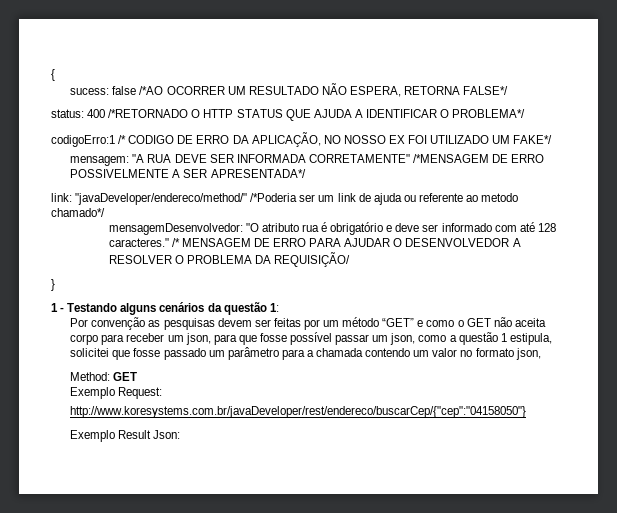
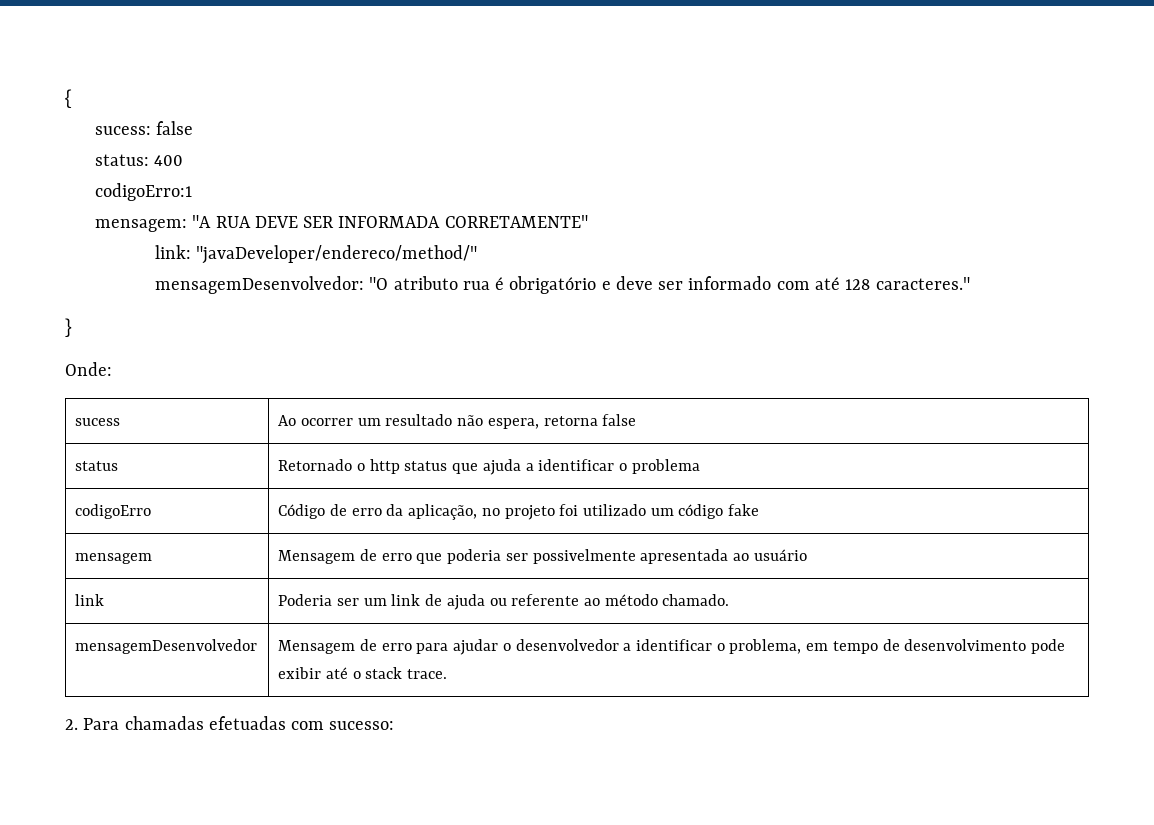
- sucess: false /*AO OCORRER UM RESULTADO NÃO ESPERA, RETORNA FALSE*/
- status: 400 /*RETORNADO O HTTP STATUS QUE AJUDA A IDENTIFICAR O PROBLEMA*/
- codigoErro:1 /* CODIGO DE ERRO DA APLICAÇÃO, NO NOSSO EX FOI UTILIZADO UM FAKE*/
+ sucess: false
+ status: 400
+ codigoErro:1
- mensagem: "A RUA DEVE SER INFORMADA CORRETAMENTE" /*MENSAGEM DE ERRO POSSIVELMENTE A SER APRESENTADA*/
- link: "javaDeveloper/endereco/method/" /*Poderia ser um link de ajuda ou referente ao metodo chamado*/
+ mensagem: "A RUA DEVE SER INFORMADA CORRETAMENTE"
+ link: "javaDeveloper/endereco/method/"
- mensagemDesenvolvedor: "O atributo rua é obrigatório e deve ser informado com até 128 caracteres." /* MENSAGEM DE ERRO PARA AJUDAR O DESENVOLVEDOR A RESOLVER O PROBLEMA DA REQUISIÇÃO/
+ mensagemDesenvolvedor: "O atributo rua é obrigatório e deve ser informado com até 128 caracteres."
  }
- 1 - Testando alguns cenários da questão 1:
- Por convenção as pesquisas devem ser feitas por um método “GET” e como o GET não aceita corpo para receber um json, para que fosse possível passar um json, como a questão 1 estipula, solicitei que fosse passado um parâmetro para a chamada contendo um valor no formato json,
- Method: GET
- Exemplo Request:
- http://www.koresystems.com.br/javaDeveloper/rest/endereco/buscarCep/{"cep":"04158050"}
- Exemplo Result Json:
+ Onde:
+ sucess | Ao ocorrer um resultado não espera, retorna false
+ status | Retornado o http status que ajuda a identificar o problema
+ codigoErro | Código de erro da aplicação, no projeto foi utilizado um código fake
+ mensagem | Mensagem de erro que poderia ser possivelmente apresentada ao usuário
+ link | Poderia ser um link de ajuda ou referente ao método chamado.
+ mensagemDesenvolvedor | Mensagem de erro para ajudar o desenvolvedor a identificar o problema, em tempo de desenvolvimento pode exibir até o stack trace.
+ 2. Para chamadas efetuadas com sucesso:

